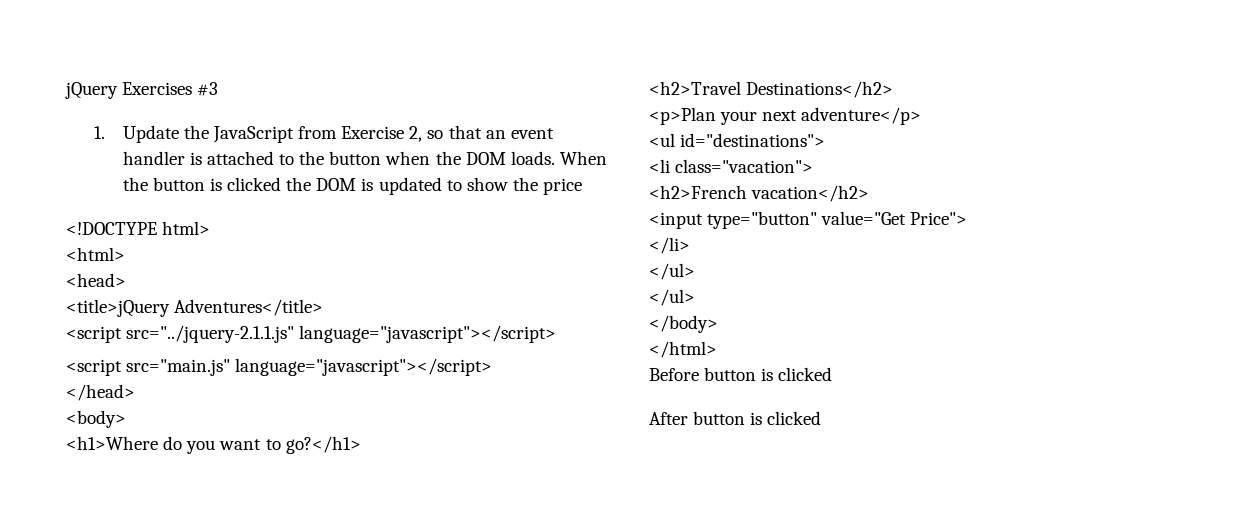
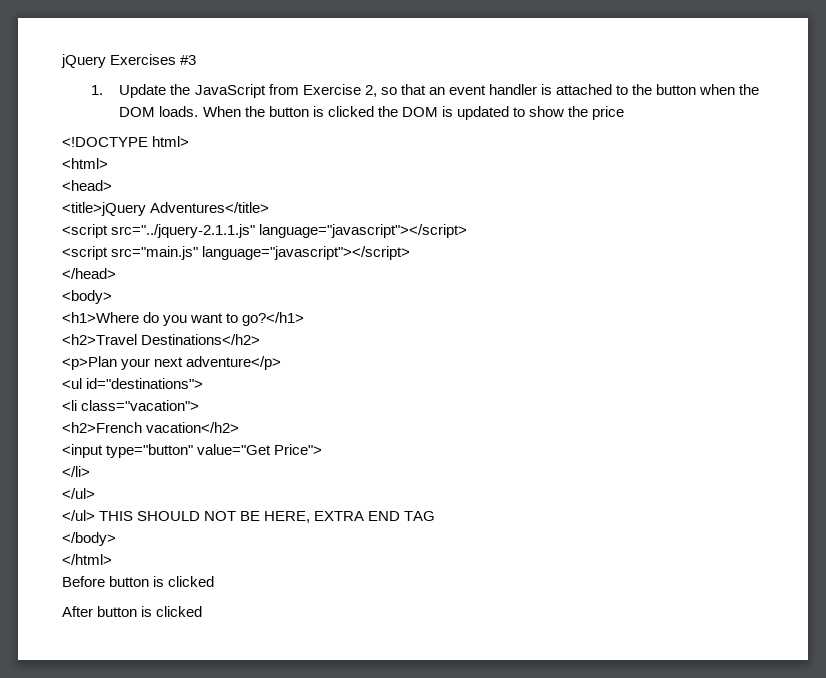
  </li>
  </ul>
- </ul>
+ </ul> THIS SHOULD NOT BE HERE, EXTRA END TAG

